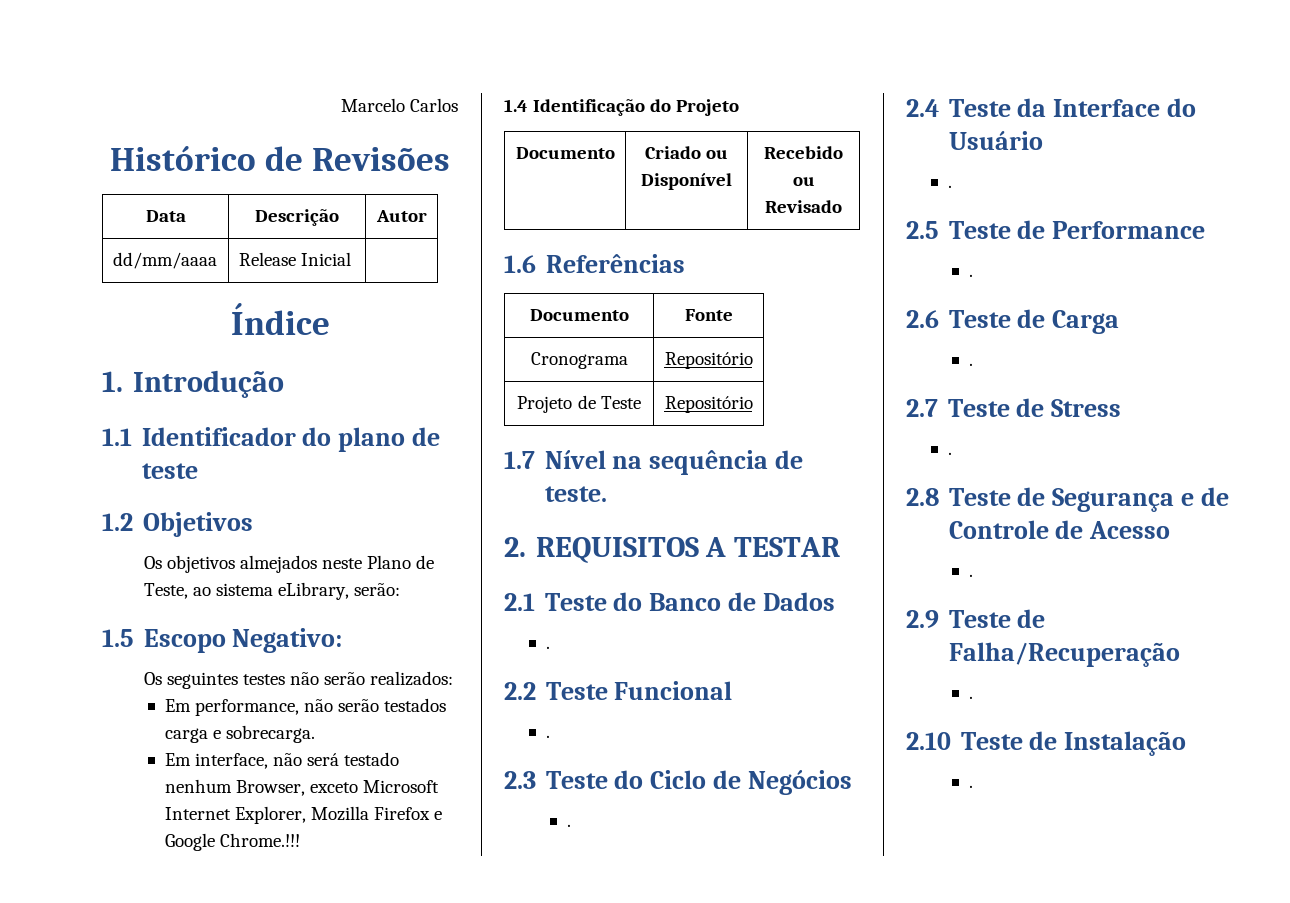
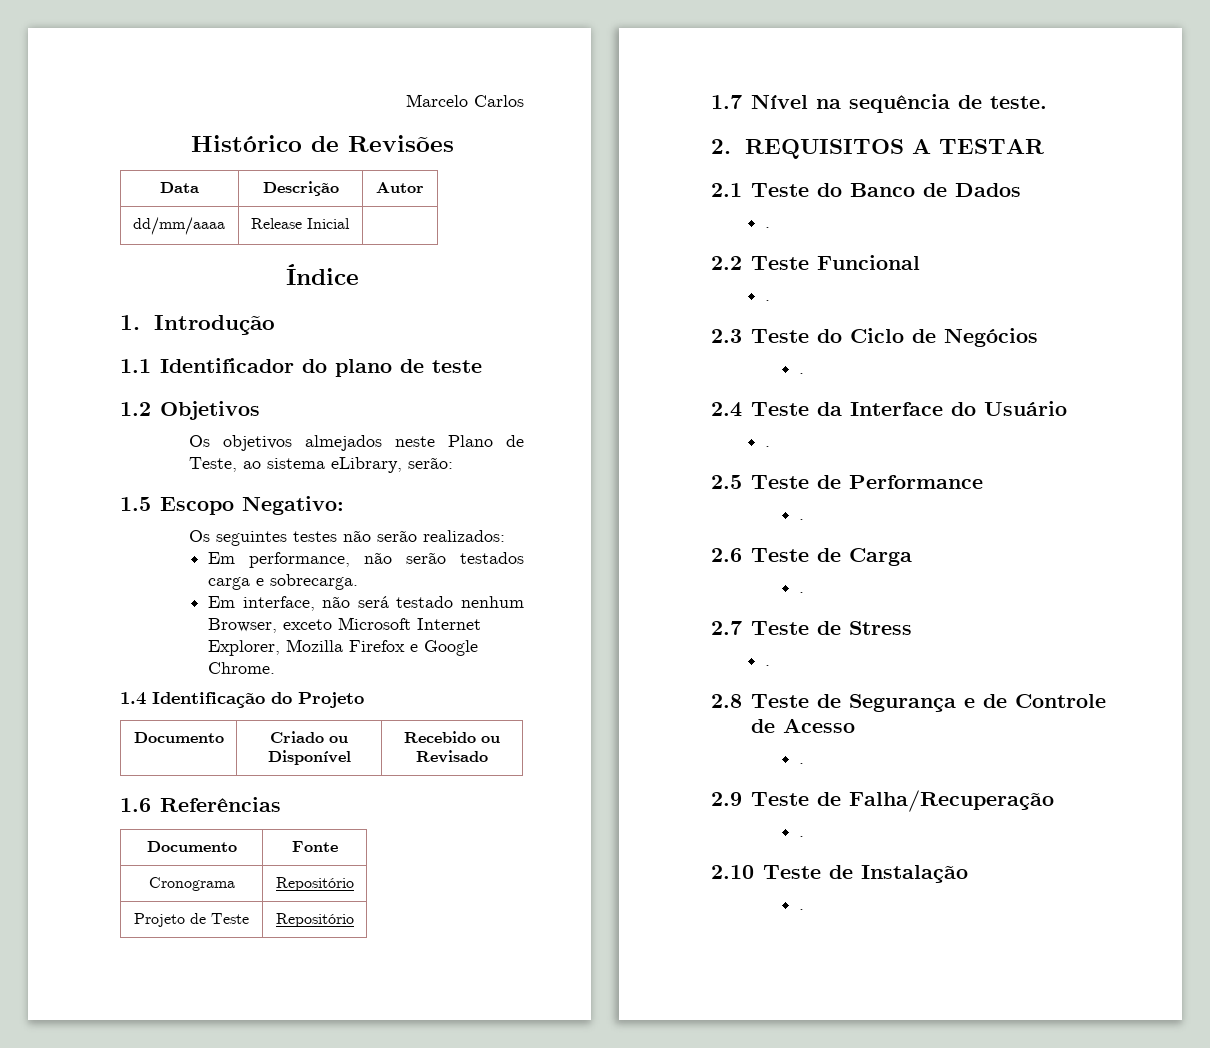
- Em interface, não será testado nenhum Browser, exceto Microsoft Internet Explorer, Mozilla Firefox e Google Chrome.!!!
+ Em interface, não será testado nenhum Browser, exceto Microsoft Internet Explorer, Mozilla Firefox e Google Chrome.

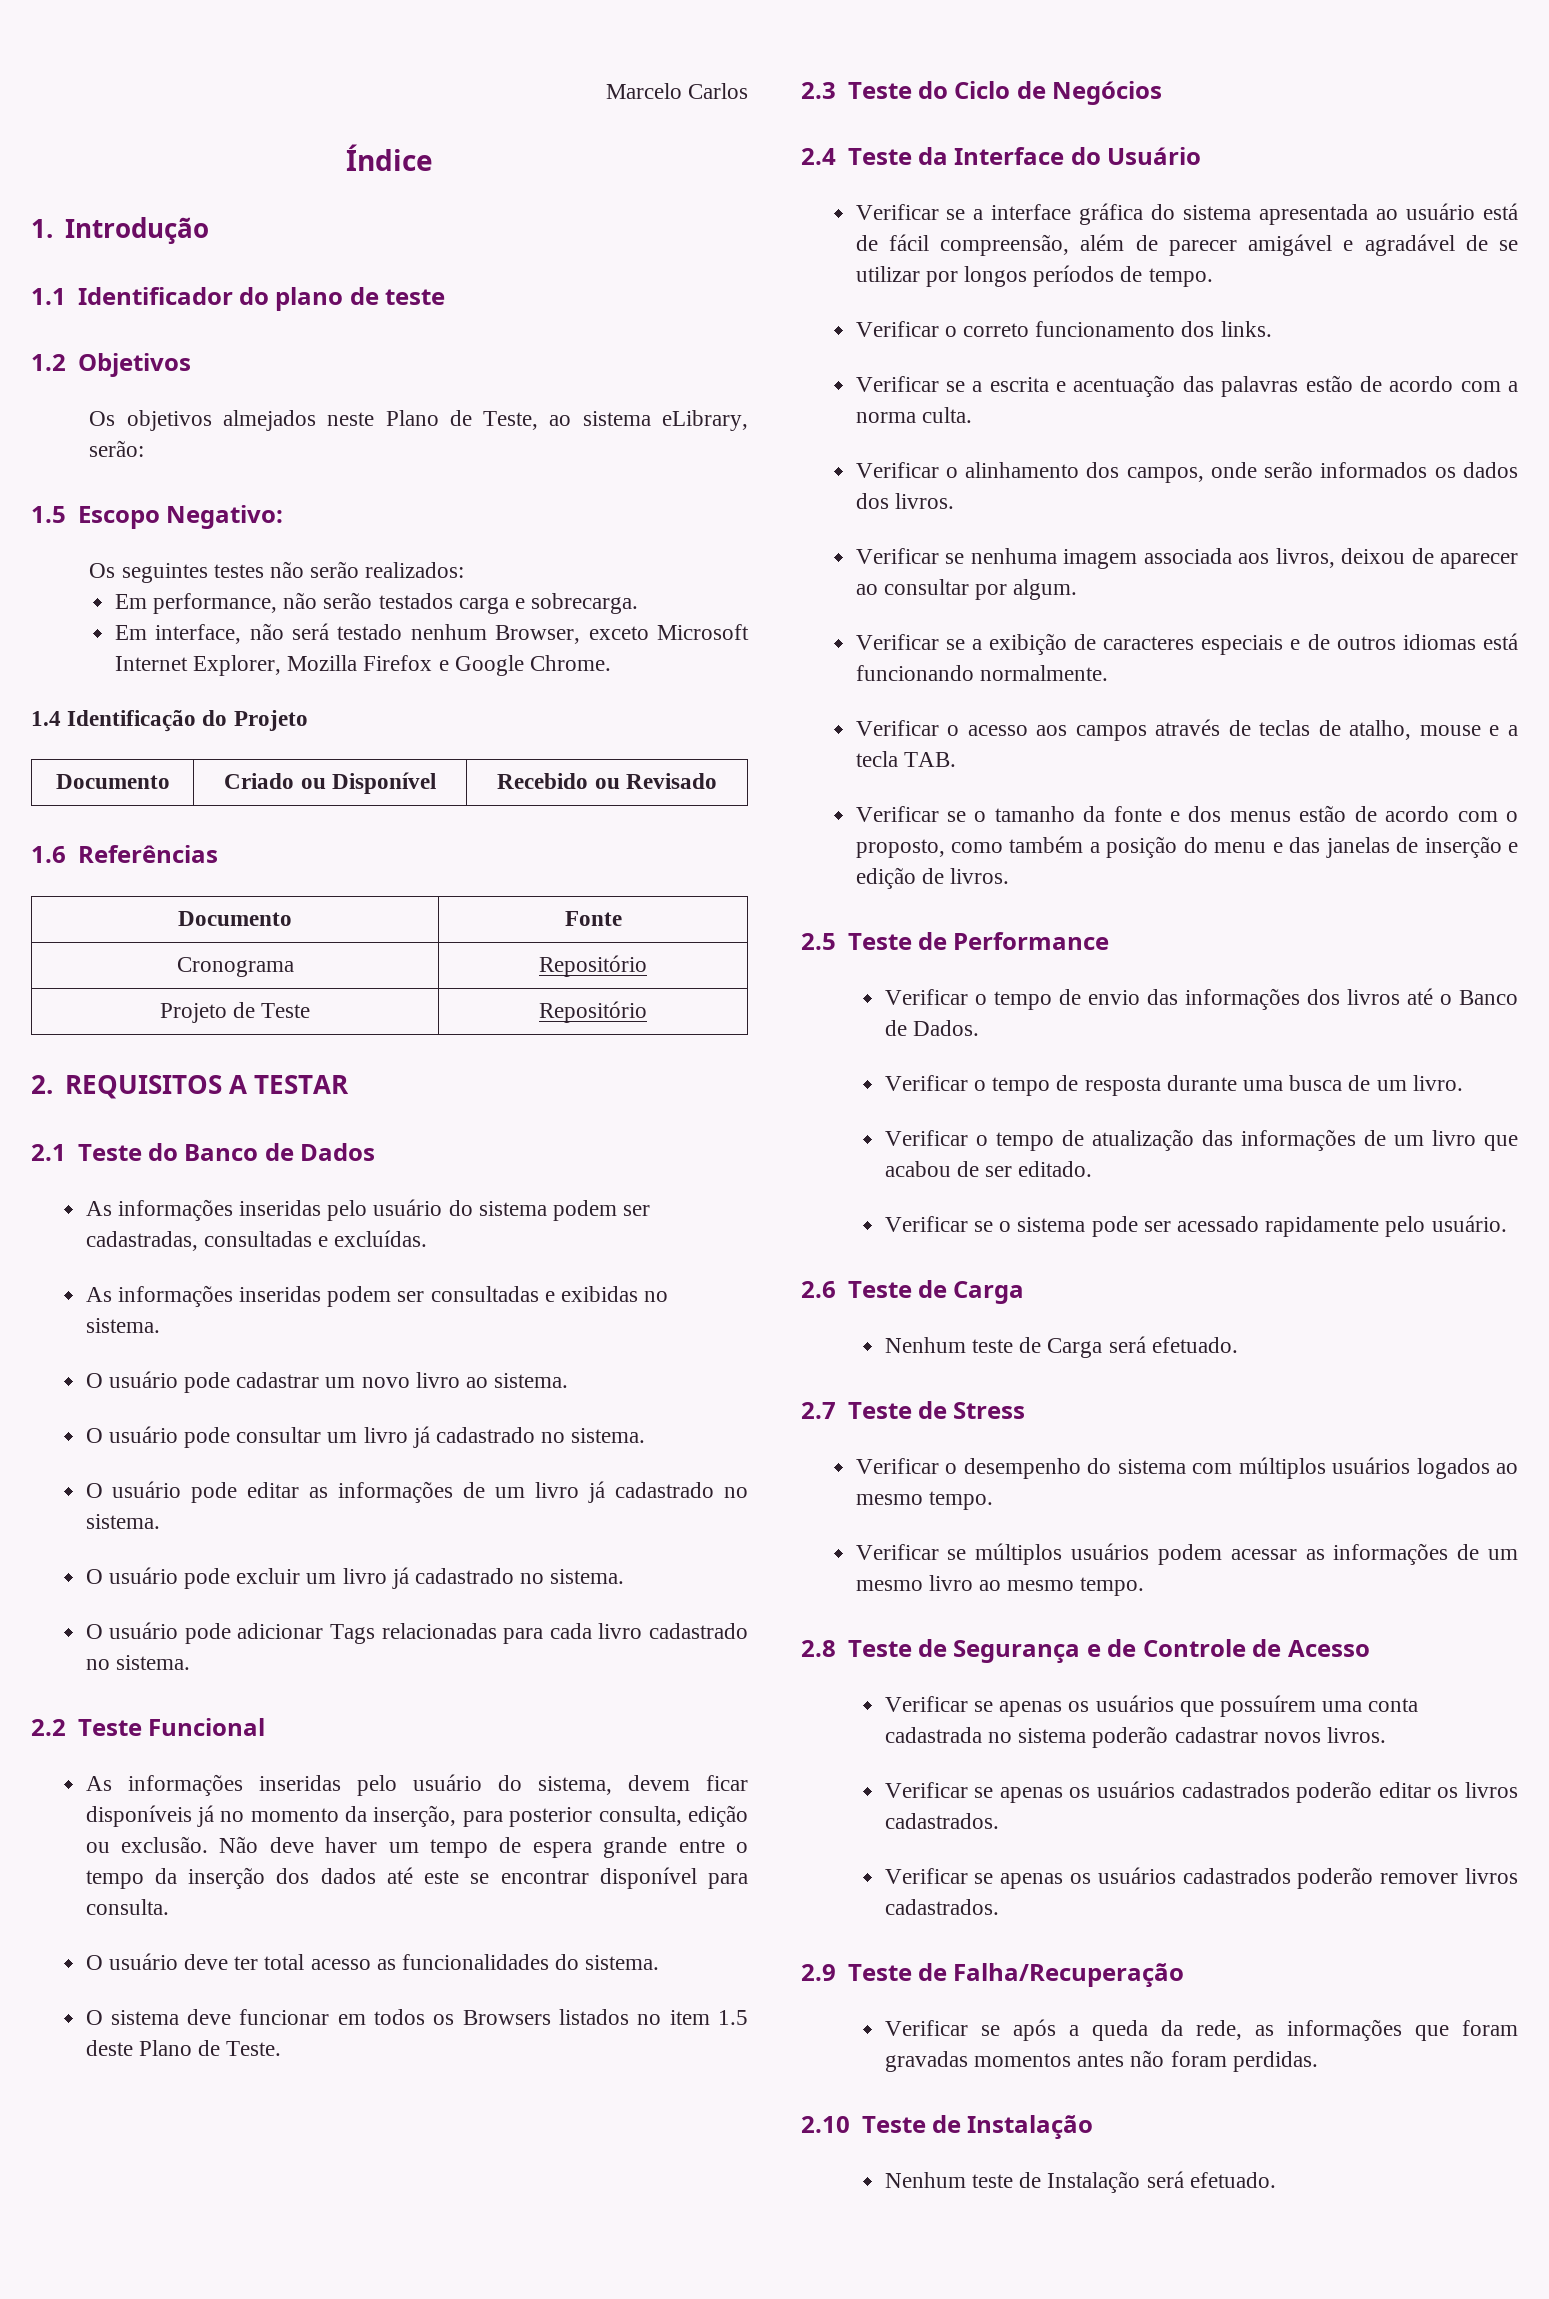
- Histórico de Revisões
- Data | Descrição | Autor
- dd/mm/aaaa | Release Inicial |
- 1.7 Nível na sequência de teste.
  2.1 Teste do Banco de Dados
- .
+ As informações inseridas pelo usuário do sistema podem ser cadastradas, consultadas e excluídas.
+ As informações inseridas podem ser consultadas e exibidas no sistema.
+ O usuário pode cadastrar um novo livro ao sistema.
+ O usuário pode consultar um livro já cadastrado no sistema.
+ O usuário pode editar as informações de um livro já cadastrado no sistema.
+ O usuário pode excluir um livro já cadastrado no sistema.
+ O usuário pode adicionar Tags relacionadas para cada livro cadastrado no sistema.
  2.2 Teste Funcional
- .
+ As informações inseridas pelo usuário do sistema, devem ficar disponíveis já no momento da inserção, para posterior consulta, edição ou exclusão. Não deve haver um tempo de espera grande entre o tempo da inserção dos dados até este se encontrar disponível para consulta.
+ O usuário deve ter total acesso as funcionalidades do sistema.
+ O sistema deve funcionar em todos os Browsers listados no item 1.5 deste Plano de Teste.
  2.3 Teste do Ciclo de Negócios
- .
  2.4 Teste da Interface do Usuário
- .
+ Verificar se a interface gráfica do sistema apresentada ao usuário está de fácil compreensão, além de parecer amigável e agradável de se utilizar por longos períodos de tempo.
+ Verificar o correto funcionamento dos links.
+ Verificar se a escrita e acentuação das palavras estão de acordo com a norma culta.
+ Verificar o alinhamento dos campos, onde serão informados os dados dos livros.
+ Verificar se nenhuma imagem associada aos livros, deixou de aparecer ao consultar por algum.
+ Verificar se a exibição de caracteres especiais e de outros idiomas está funcionando normalmente.
+ Verificar o acesso aos campos através de teclas de atalho, mouse e a tecla TAB.
+ Verificar se o tamanho da fonte e dos menus estão de acordo com o proposto, como também a posição do menu e das janelas de inserção e edição de livros.
  2.5 Teste de Performance
- .
+ Verificar o tempo de envio das informações dos livros até o Banco de Dados.
+ Verificar o tempo de resposta durante uma busca de um livro.
+ Verificar o tempo de atualização das informações de um livro que acabou de ser editado.
+ Verificar se o sistema pode ser acessado rapidamente pelo usuário.
  2.6 Teste de Carga
- .
+ Nenhum teste de Carga será efetuado.
  2.7 Teste de Stress
- .
+ Verificar o desempenho do sistema com múltiplos usuários logados ao mesmo tempo.
+ Verificar se múltiplos usuários podem acessar as informações de um mesmo livro ao mesmo tempo.
  2.8 Teste de Segurança e de Controle de Acesso
- .
+ Verificar se apenas os usuários que possuírem uma conta cadastrada no sistema poderão cadastrar novos livros.
+ Verificar se apenas os usuários cadastrados poderão editar os livros cadastrados.
+ Verificar se apenas os usuários cadastrados poderão remover livros cadastrados.
  2.9 Teste de Falha/Recuperação
- .
+ Verificar se após a queda da rede, as informações que foram gravadas momentos antes não foram perdidas.
  2.10 Teste de Instalação
- .
+ Nenhum teste de Instalação será efetuado.

